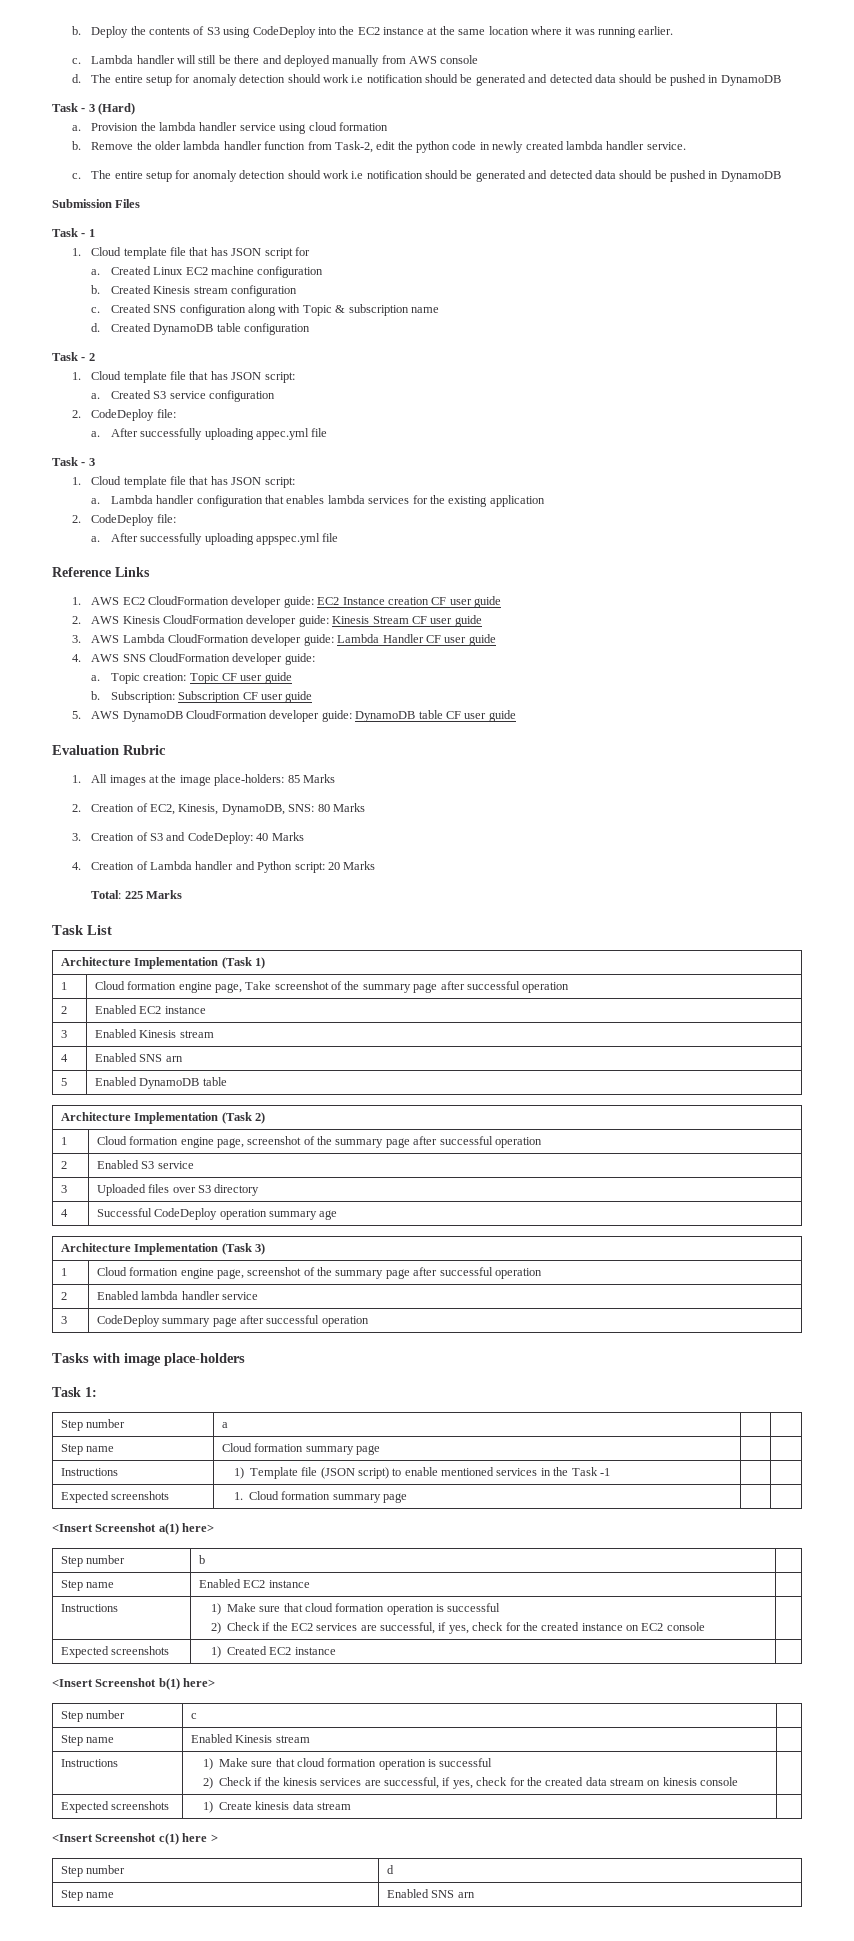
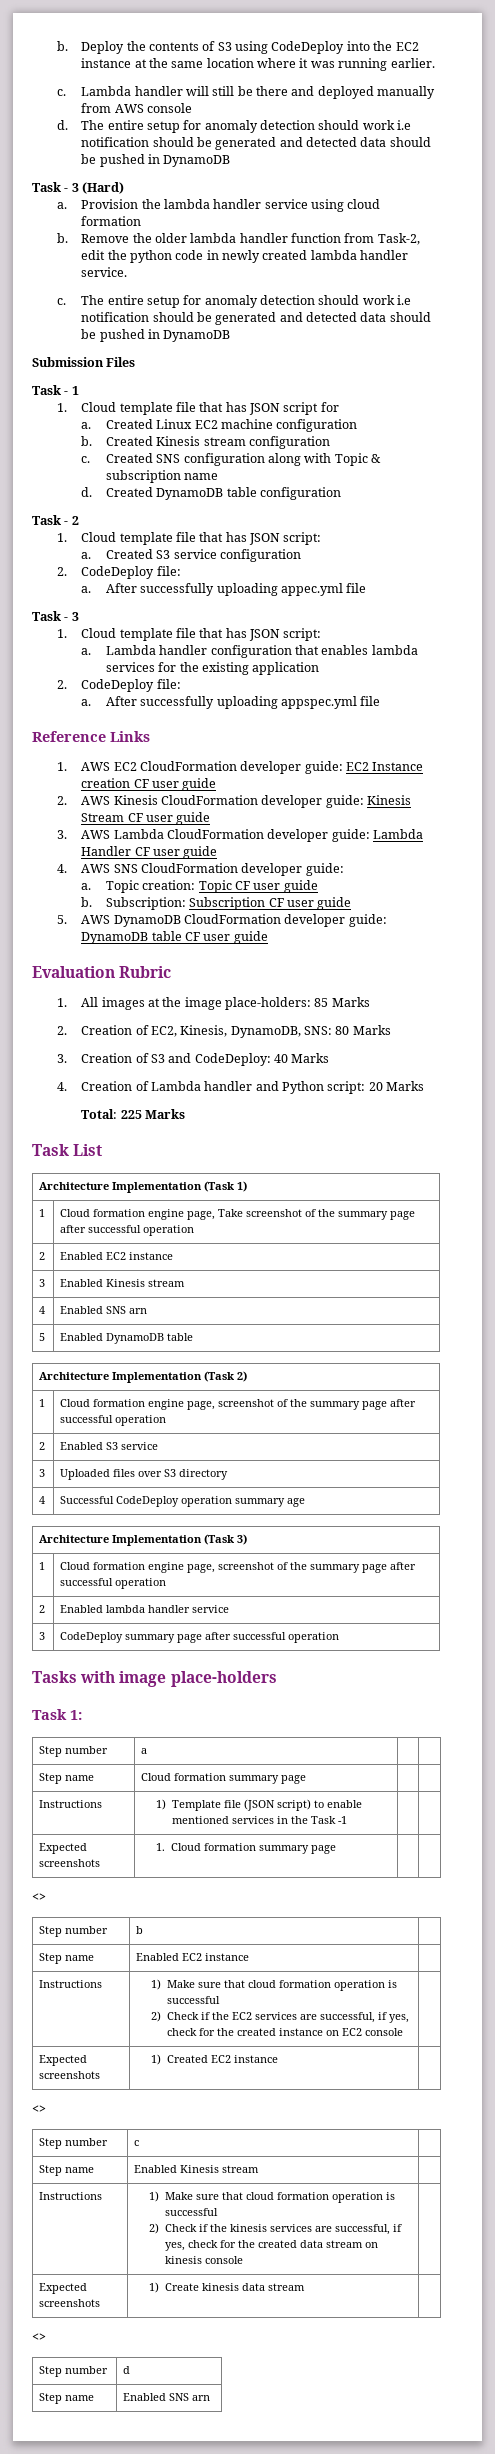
  Expected screenshots | 1. Cloud formation summary page | |
- <Insert Screenshot a(1) here>
+ <>
  Expected screenshots | 1) Created EC2 instance |
- <Insert Screenshot b(1) here>
+ <>
  Expected screenshots | 1) Create kinesis data stream |
- <Insert Screenshot c(1) here >
+ <>

